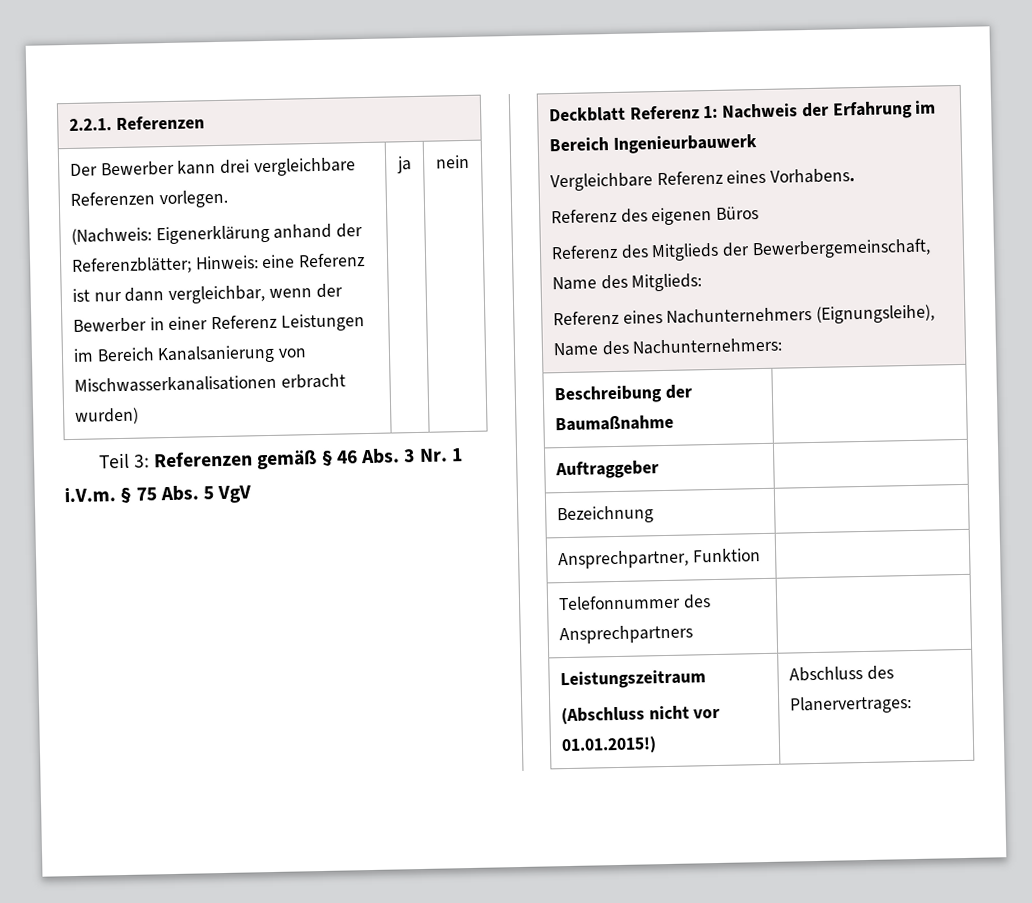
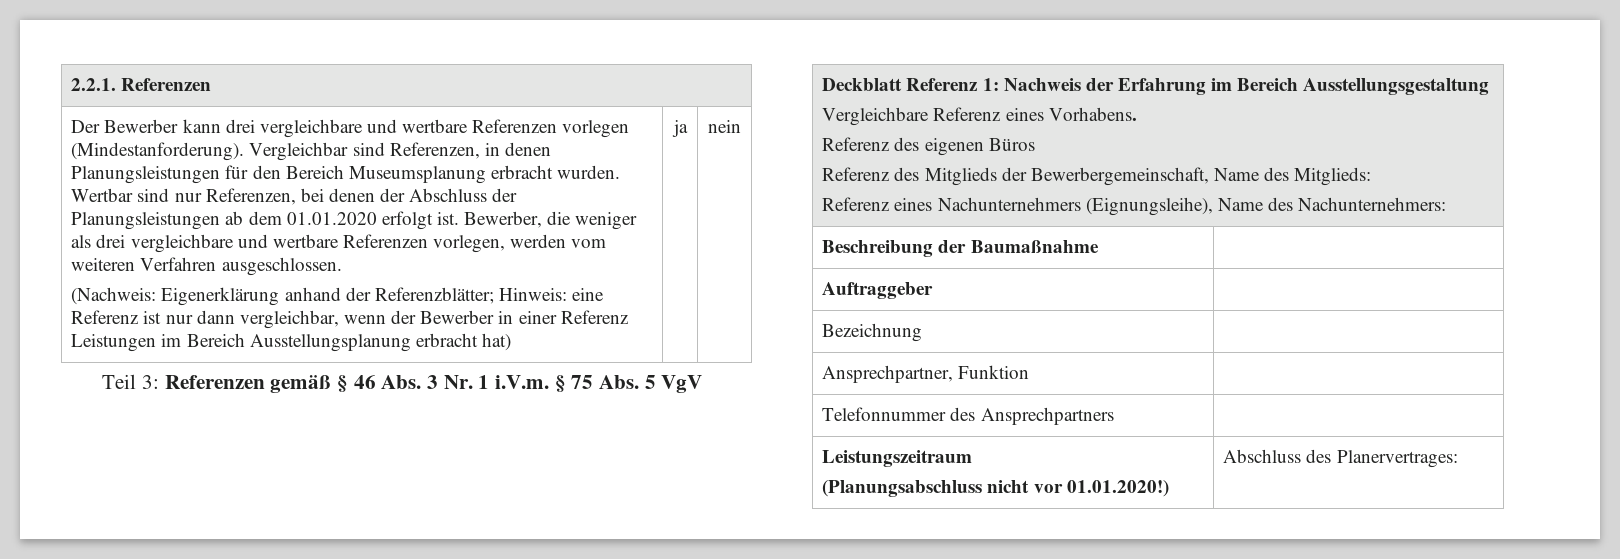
- Der Bewerber kann drei vergleichbare Referenzen vorlegen.
+ Der Bewerber kann drei vergleichbare und wertbare Referenzen vorlegen (Mindestanforderung). Vergleichbar sind Referenzen, in denen Planungsleistungen für den Bereich Museumsplanung erbracht wurden. Wertbar sind nur Referenzen, bei denen der Abschluss der Planungsleistungen ab dem 01.01.2020 erfolgt ist. Bewerber, die weniger als drei vergleichbare und wertbare Referenzen vorlegen, werden vom weiteren Verfahren ausgeschlossen.
- (Nachweis: Eigenerklärung anhand der Referenzblätter; Hinweis: eine Referenz ist nur dann vergleichbar, wenn der Bewerber in einer Referenz Leistungen im Bereich Kanalsanierung von Mischwasserkanalisationen erbracht wurden)
+ (Nachweis: Eigenerklärung anhand der Referenzblätter; Hinweis: eine Referenz ist nur dann vergleichbar, wenn der Bewerber in einer Referenz Leistungen im Bereich Ausstellungsplanung erbracht hat)
- Deckblatt Referenz 1: Nachweis der Erfahrung im Bereich Ingenieurbauwerk
+ Deckblatt Referenz 1: Nachweis der Erfahrung im Bereich Ausstellungsgestaltung
  Leistungszeitraum
- (Abschluss nicht vor 01.01.2015!) | Abschluss des Planervertrages:
+ (Planungsabschluss nicht vor 01.01.2020!) | Abschluss des Planervertrages:

